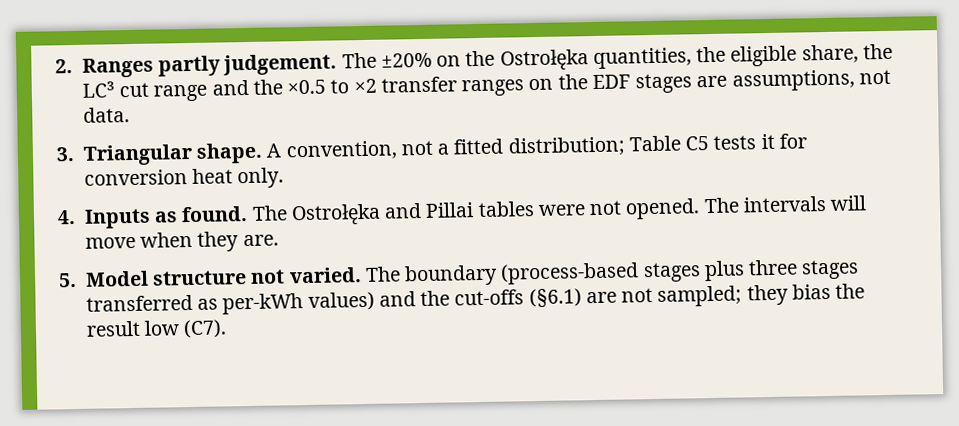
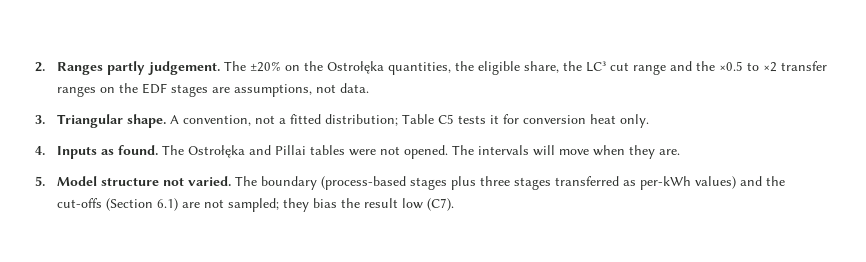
- The boundary (process-based stages plus three stages transferred as per-kWh values) and the cut-offs (§6.1) are not sampled; they bias the result low (C7).
+ The boundary (process-based stages plus three stages transferred as per-kWh values) and the cut-offs (Section 6.1) are not sampled; they bias the result low (C7).

